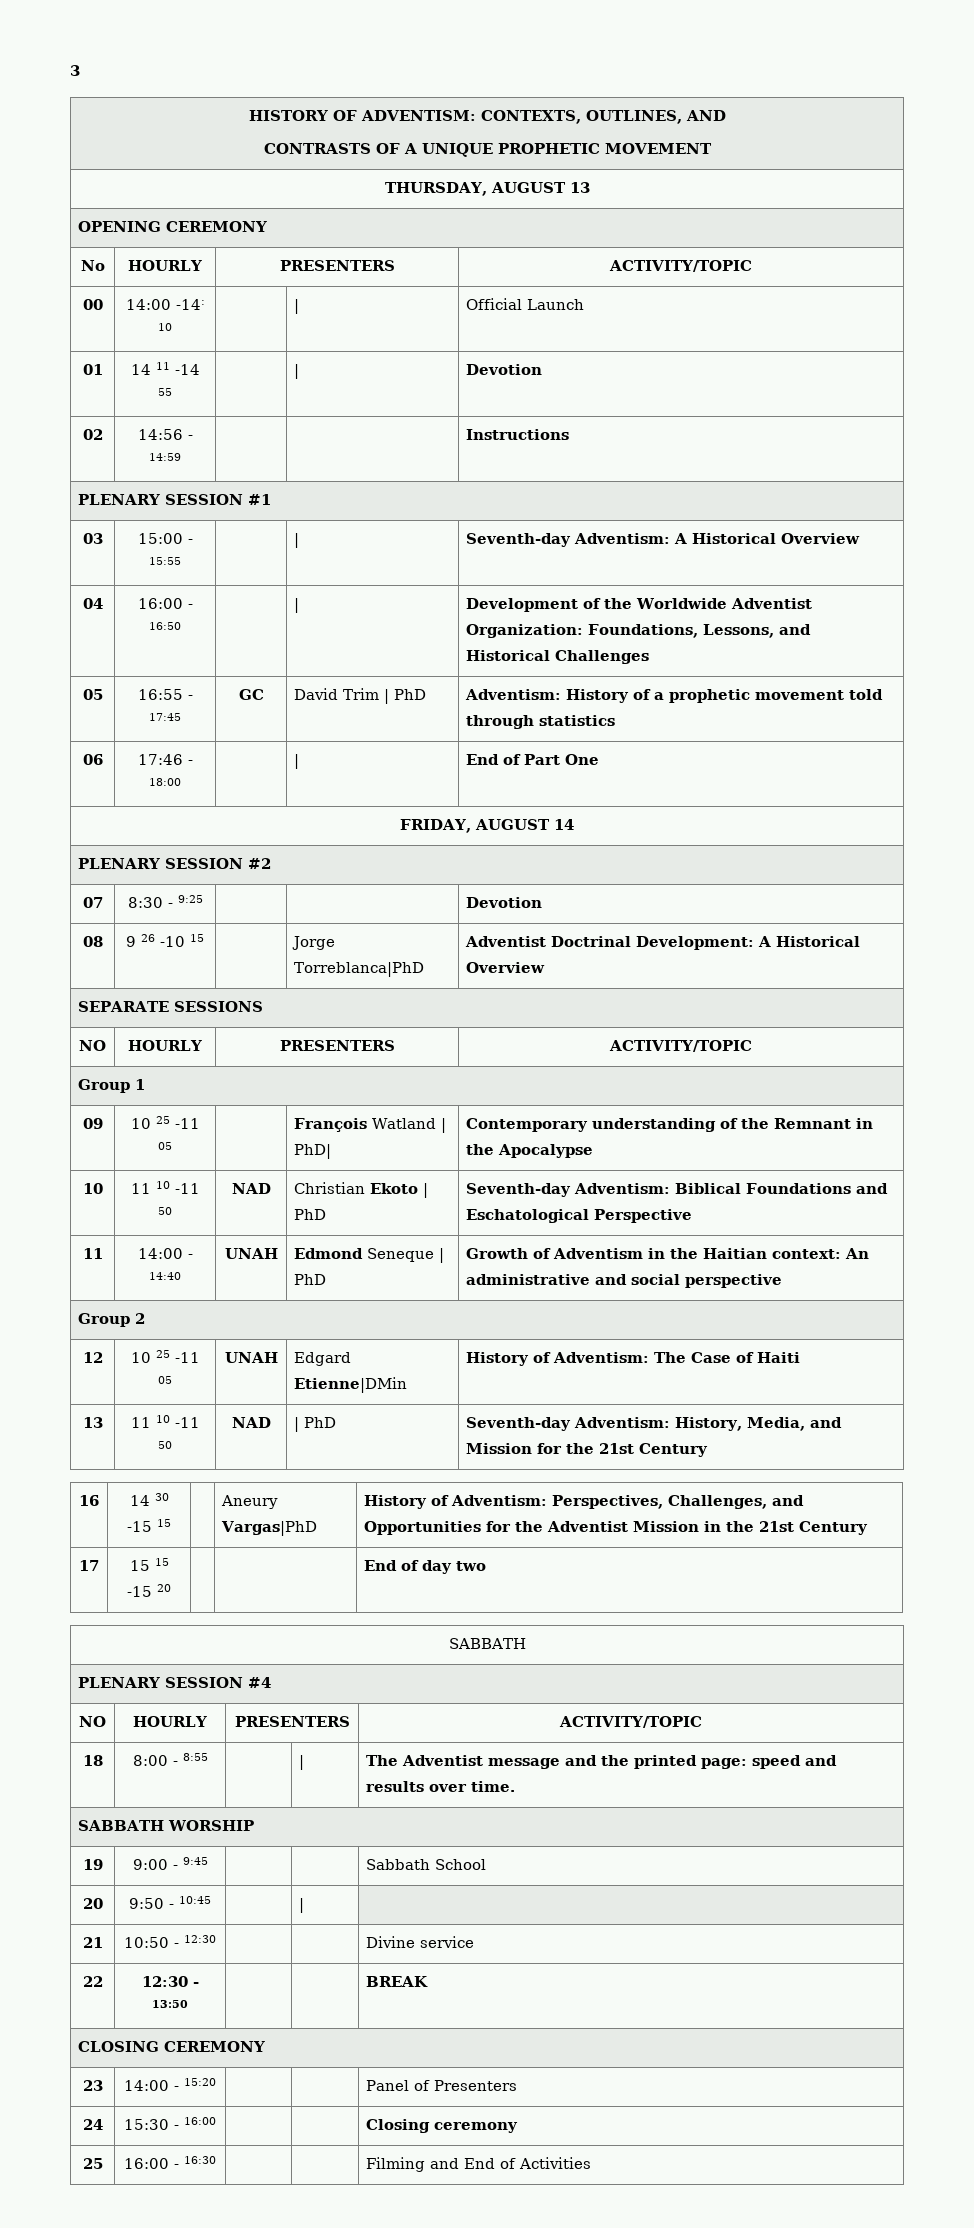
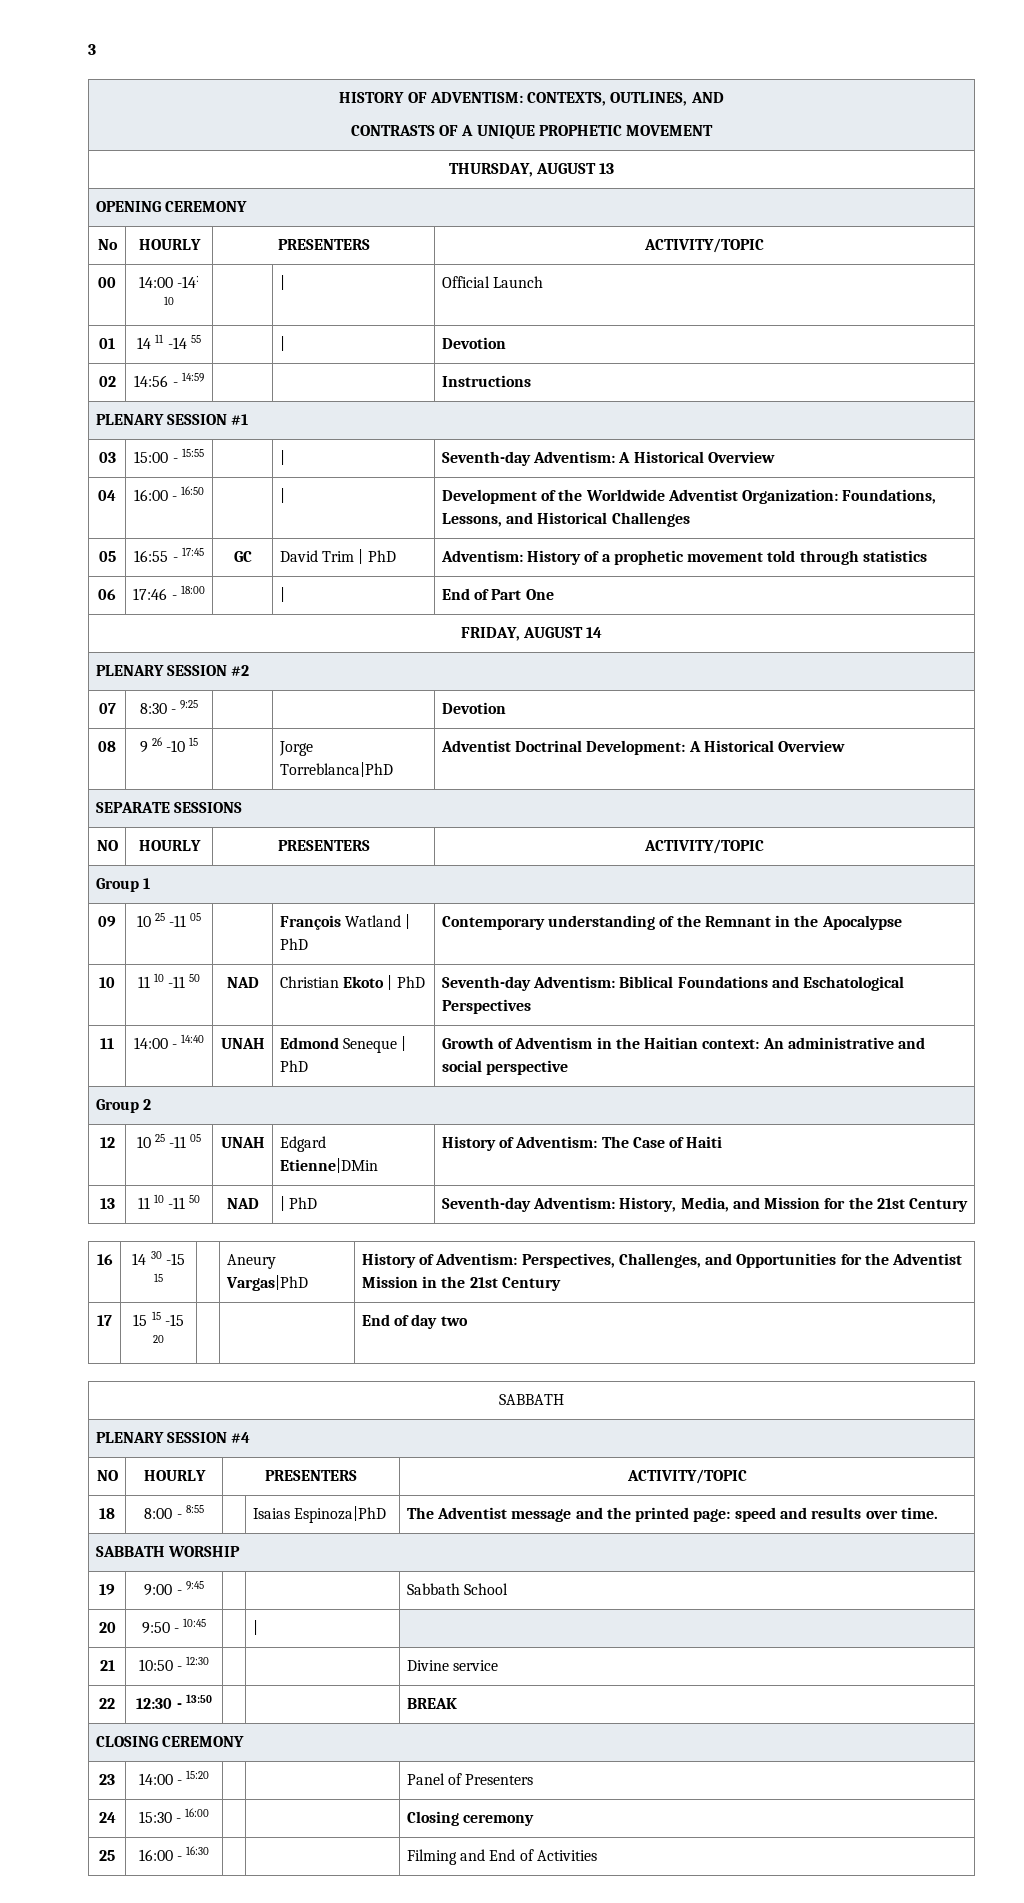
- 09 | 10 25 -11 05 | | François Watland | PhD| | Contemporary understanding of the Remnant in the Apocalypse
+ 09 | 10 25 -11 05 | | François Watland | PhD | Contemporary understanding of the Remnant in the Apocalypse
- 10 | 11 10 -11 50 | NAD | Christian Ekoto | PhD | Seventh-day Adventism: Biblical Foundations and Eschatological Perspective
+ 10 | 11 10 -11 50 | NAD | Christian Ekoto | PhD | Seventh-day Adventism: Biblical Foundations and Eschatological Perspectives
- 18 | 8:00 - 8:55 | | | | The Adventist message and the printed page: speed and results over time.
+ 18 | 8:00 - 8:55 | | Isaias Espinoza|PhD | The Adventist message and the printed page: speed and results over time.

